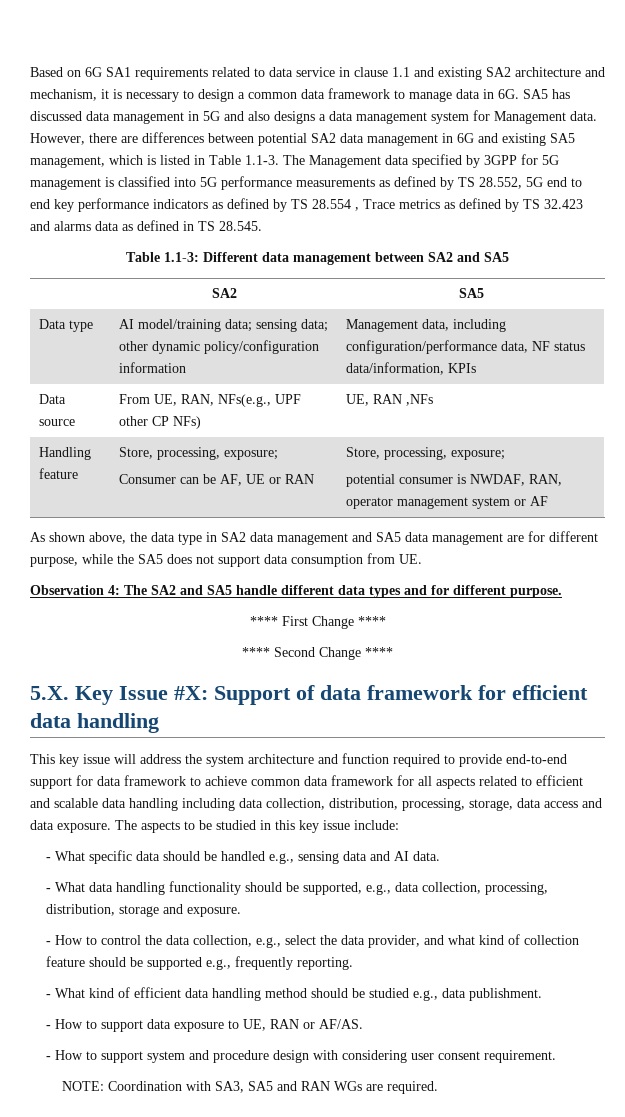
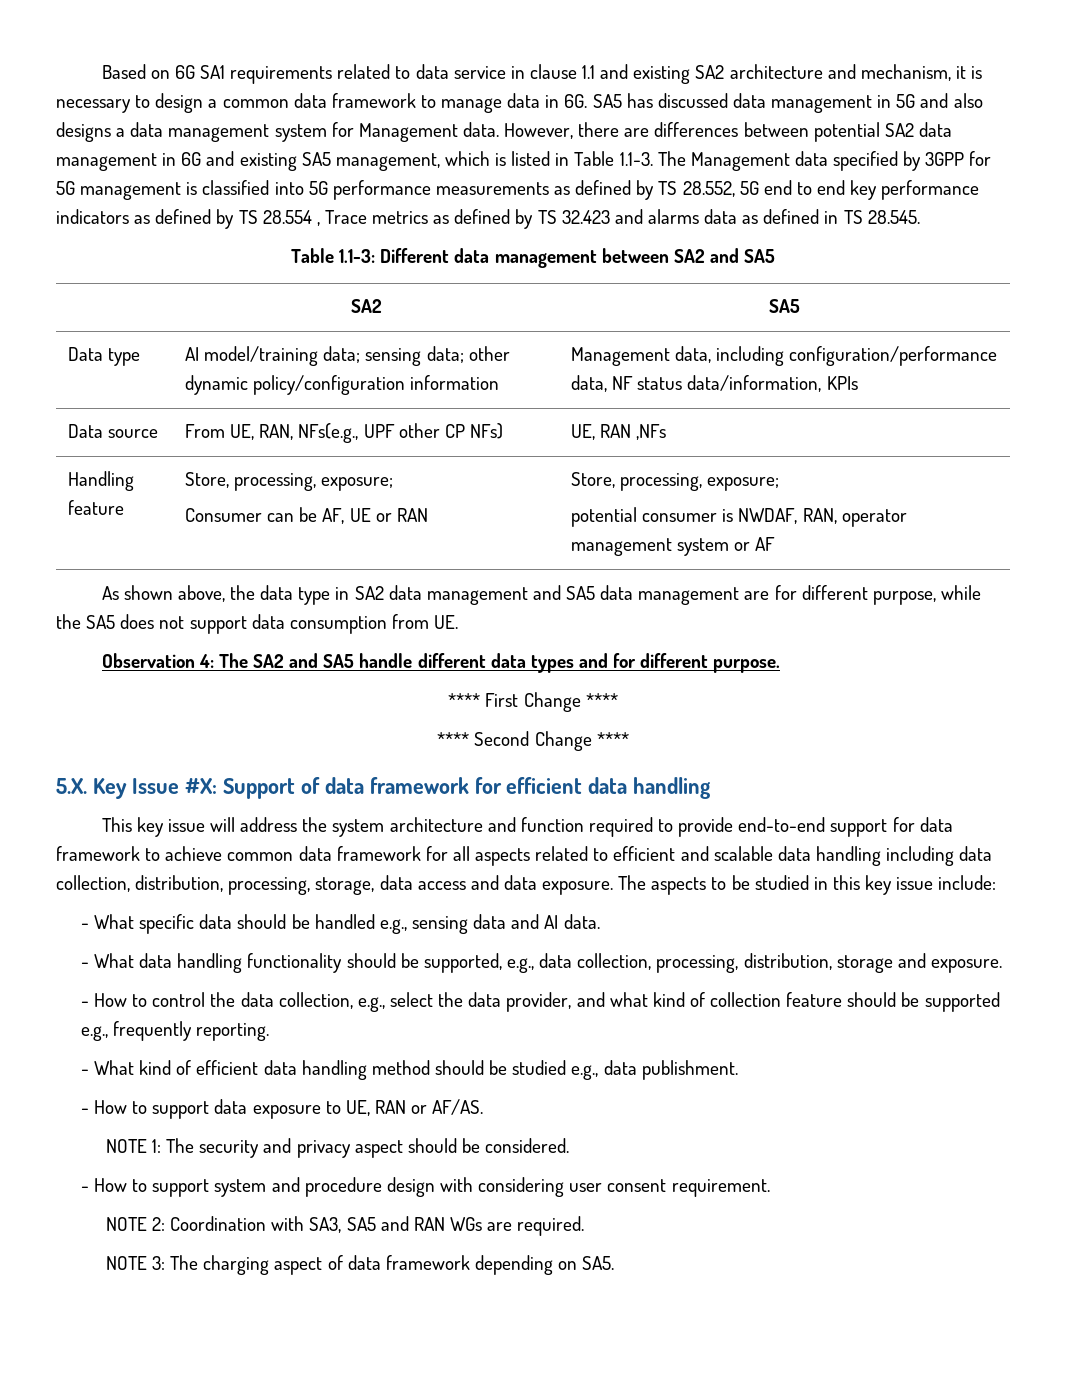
+ NOTE 1: The security and privacy aspect should be considered.
- NOTE: Coordination with SA3, SA5 and RAN WGs are required.
+ NOTE 2: Coordination with SA3, SA5 and RAN WGs are required.
+ NOTE 3: The charging aspect of data framework depending on SA5.

